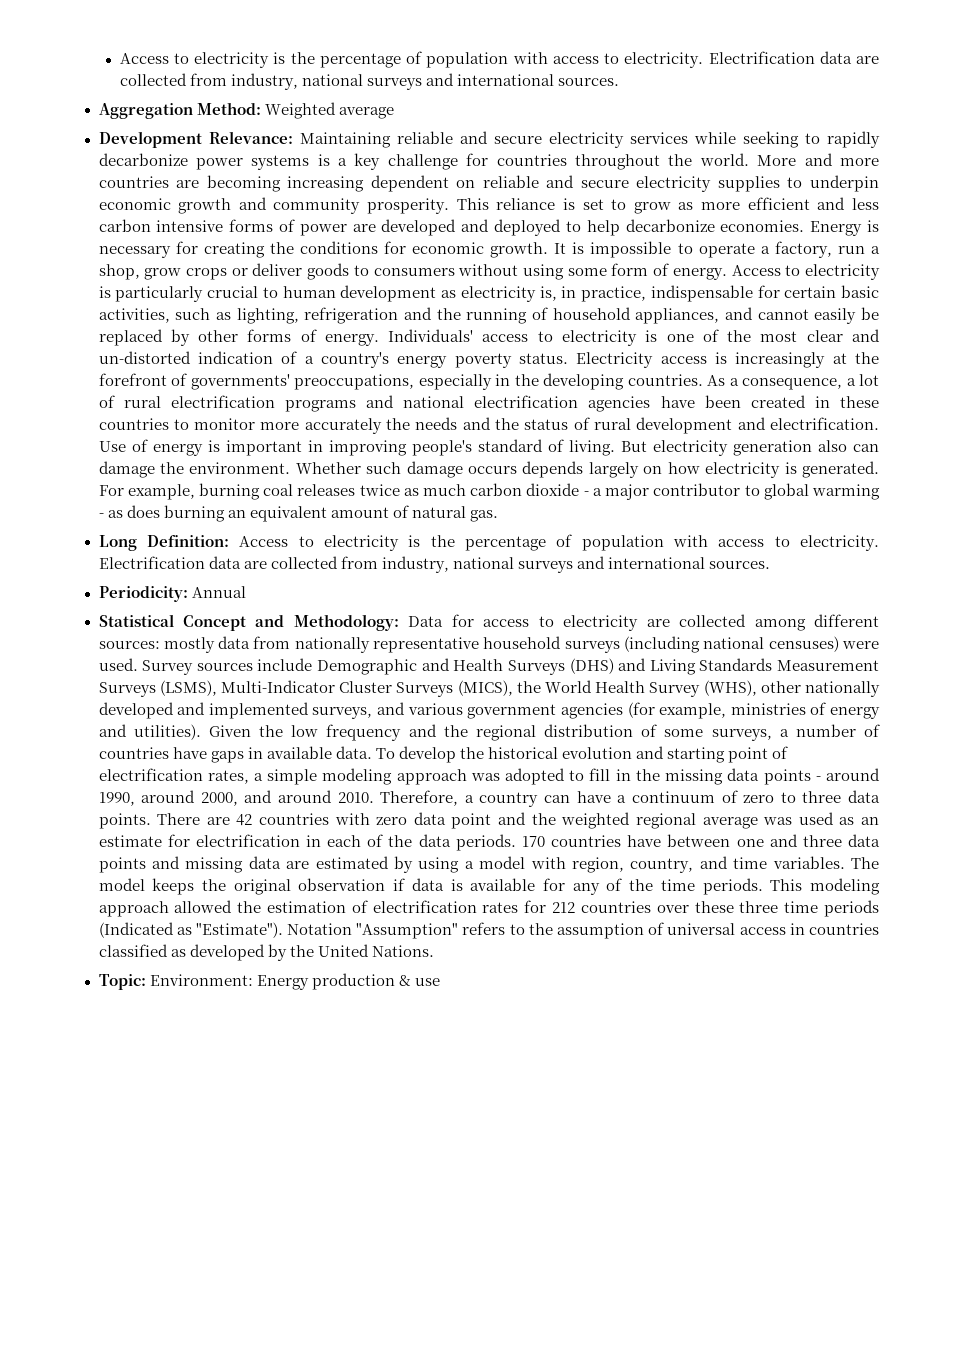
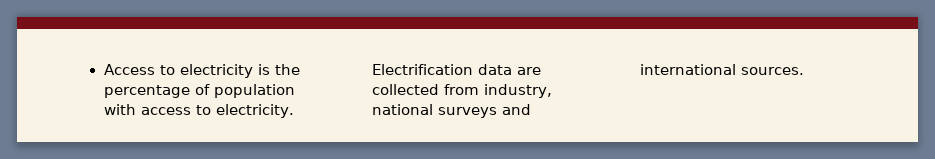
- Aggregation Method: Weighted average
- Development Relevance: Maintaining reliable and secure electricity services while seeking to rapidly decarbonize power systems is a key challenge for countries throughout the world. More and more countries are becoming increasing dependent on reliable and secure electricity supplies to underpin economic growth and community prosperity. This reliance is set to grow as more efficient and less carbon intensive forms of power are developed and deployed to help decarbonize economies. Energy is necessary for creating the conditions for economic growth. It is impossible to operate a factory, run a shop, grow crops or deliver goods to consumers without using some form of energy. Access to electricity is particularly crucial to human development as electricity is, in practice, indispensable for certain basic activities, such as lighting, refrigeration and the running of household appliances, and cannot easily be replaced by other forms of energy. Individuals' access to electricity is one of the most clear and un-distorted indication of a country's energy poverty status. Electricity access is increasingly at the forefront of governments' preoccupations, especially in the developing countries. As a consequence, a lot of rural electrification programs and national electrification agencies have been created in these countries to monitor more accurately the needs and the status of rural development and electrification. Use of energy is important in improving people's standard of living. But electricity generation also can damage the environment. Whether such damage occurs depends largely on how electricity is generated. For example, burning coal releases twice as much carbon dioxide - a major contributor to global warming - as does burning an equivalent amount of natural gas.
- Long Definition: Access to electricity is the percentage of population with access to electricity. Electrification data are collected from industry, national surveys and international sources.
- Periodicity: Annual
- Statistical Concept and Methodology: Data for access to electricity are collected among different sources: mostly data from nationally representative household surveys (including national censuses) were used. Survey sources include Demographic and Health Surveys (DHS) and Living Standards Measurement Surveys (LSMS), Multi-Indicator Cluster Surveys (MICS), the World Health Survey (WHS), other nationally developed and implemented surveys, and various government agencies (for example, ministries of energy and utilities). Given the low frequency and the regional distribution of some surveys, a number of countries have gaps in available data. To develop the historical evolution and starting point of electrification rates, a simple modeling approach was adopted to fill in the missing data points - around 1990, around 2000, and around 2010. Therefore, a country can have a continuum of zero to three data points. There are 42 countries with zero data point and the weighted regional average was used as an estimate for electrification in each of the data periods. 170 countries have between one and three data points and missing data are estimated by using a model with region, country, and time variables. The model keeps the original observation if data is available for any of the time periods. This modeling approach allowed the estimation of electrification rates for 212 countries over these three time periods (Indicated as "Estimate"). Notation "Assumption" refers to the assumption of universal access in countries classified as developed by the United Nations.
- Topic: Environment: Energy production & use

